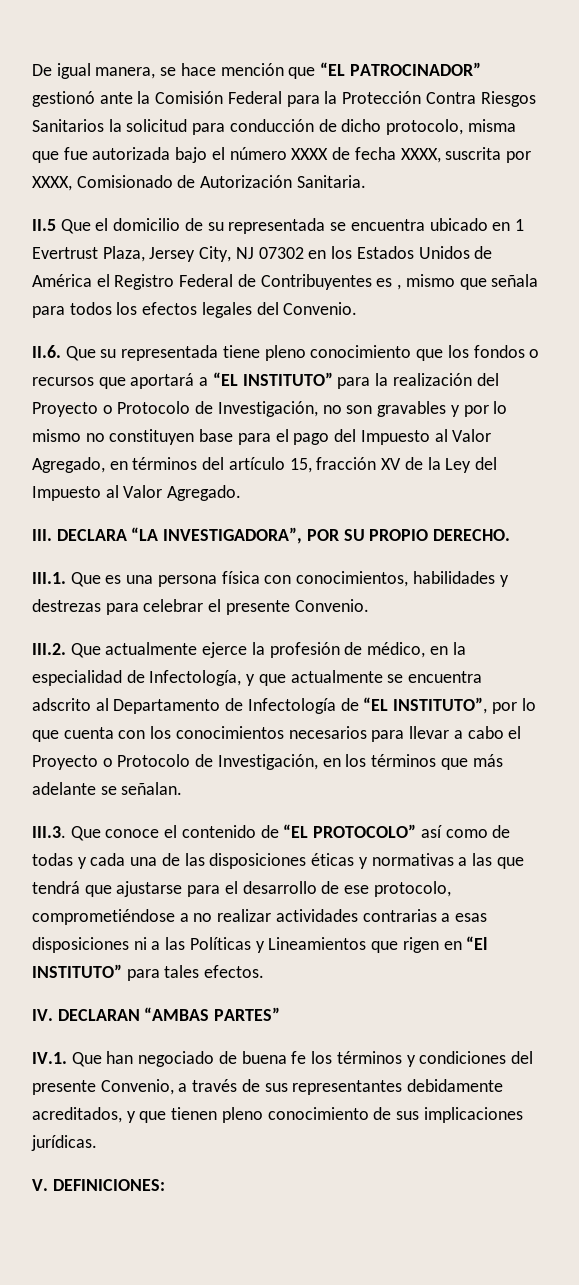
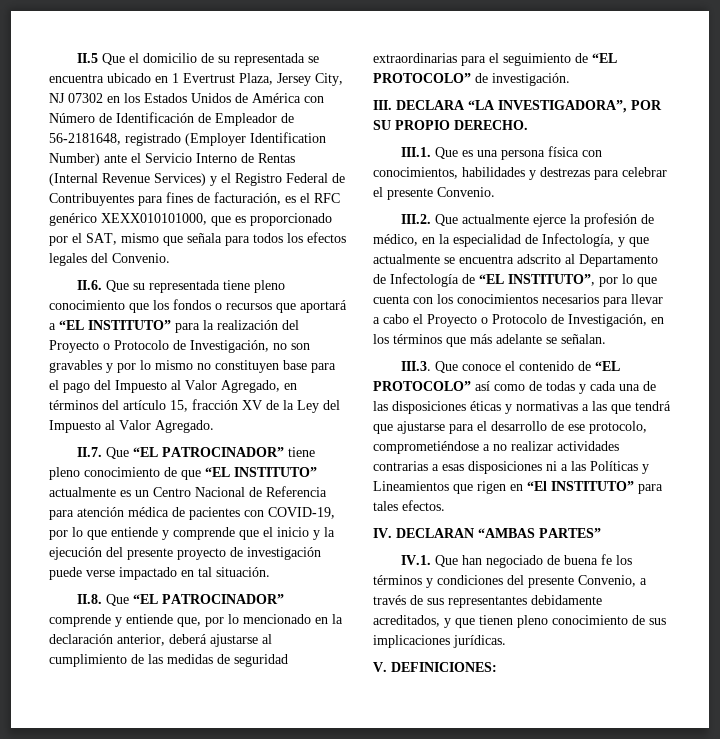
- De igual manera, se hace mención que “EL PATROCINADOR” gestionó ante la Comisión Federal para la Protección Contra Riesgos Sanitarios la solicitud para conducción de dicho protocolo, misma que fue autorizada bajo el número XXXX de fecha XXXX, suscrita por XXXX, Comisionado de Autorización Sanitaria.
- II.5 Que el domicilio de su representada se encuentra ubicado en 1 Evertrust Plaza, Jersey City, NJ 07302 en los Estados Unidos de América el Registro Federal de Contribuyentes es , mismo que señala para todos los efectos legales del Convenio.
+ II.5 Que el domicilio de su representada se encuentra ubicado en 1 Evertrust Plaza, Jersey City, NJ 07302 en los Estados Unidos de América con Número de Identificación de Empleador de 56-2181648, registrado (Employer Identification Number) ante el Servicio Interno de Rentas (Internal Revenue Services) y el Registro Federal de Contribuyentes para fines de facturación, es el RFC genérico XEXX010101000, que es proporcionado por el SAT, mismo que señala para todos los efectos legales del Convenio.
+ II.7. Que “EL PATROCINADOR” tiene pleno conocimiento de que “EL INSTITUTO” actualmente es un Centro Nacional de Referencia para atención médica de pacientes con COVID-19, por lo que entiende y comprende que el inicio y la ejecución del presente proyecto de investigación puede verse impactado en tal situación.
+ II.8. Que “EL PATROCINADOR” comprende y entiende que, por lo mencionado en la declaración anterior, deberá ajustarse al cumplimiento de las medidas de seguridad extraordinarias para el seguimiento de “EL PROTOCOLO” de investigación.

